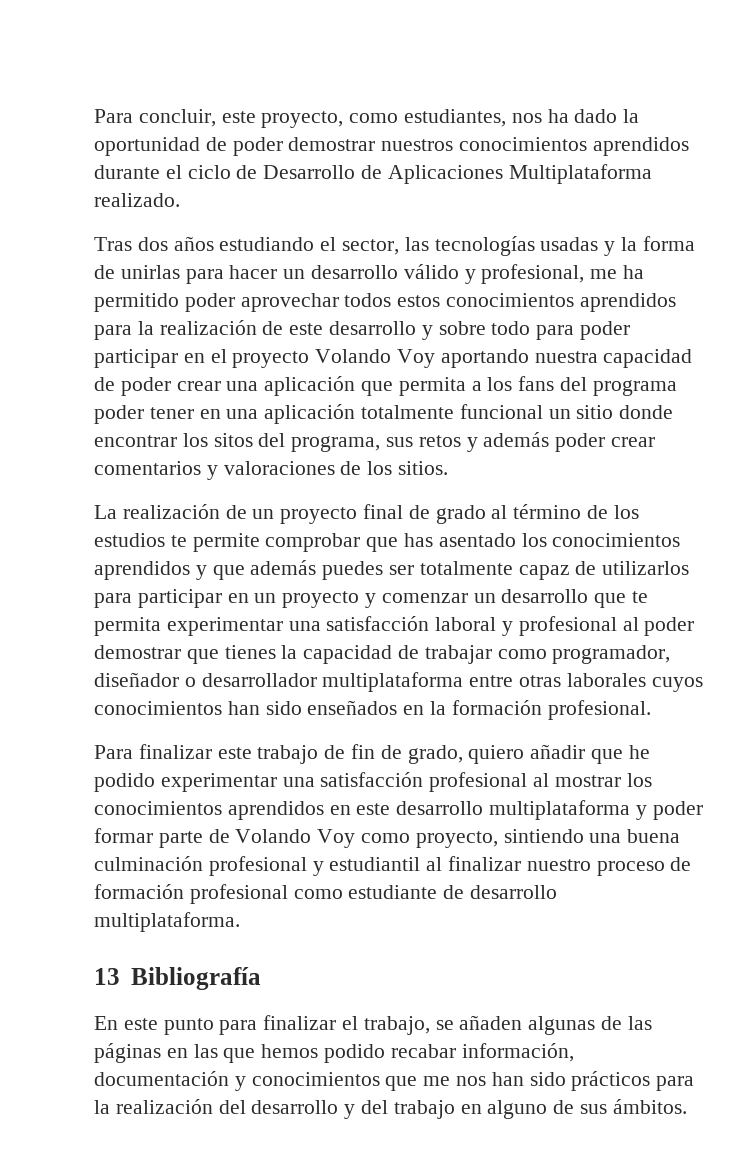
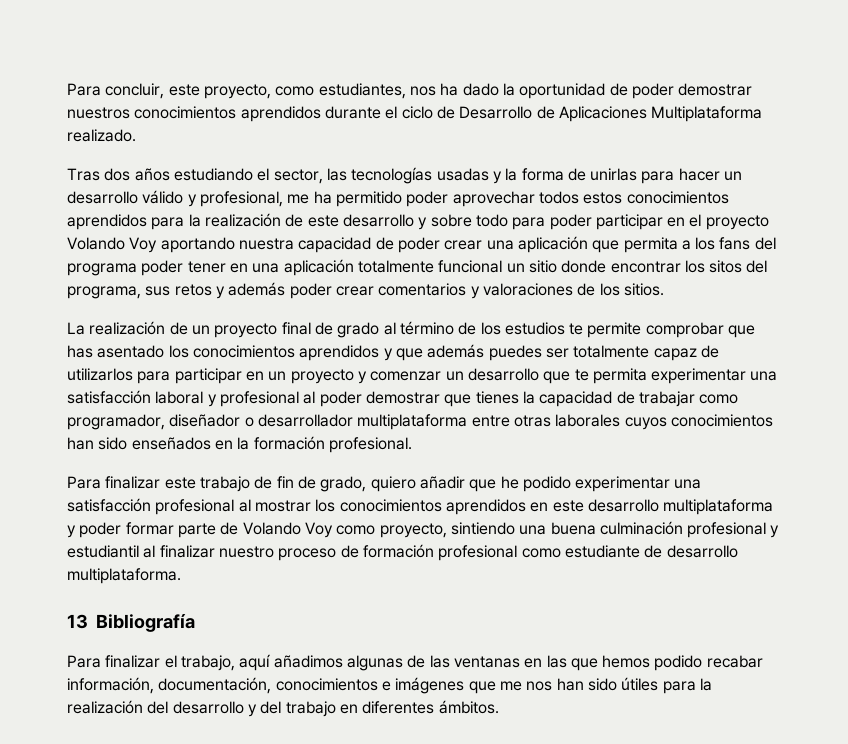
- En este punto para finalizar el trabajo, se añaden algunas de las páginas en las que hemos podido recabar información, documentación y conocimientos que me nos han sido prácticos para la realización del desarrollo y del trabajo en alguno de sus ámbitos.
+ Para finalizar el trabajo, aquí añadimos algunas de las ventanas en las que hemos podido recabar información, documentación, conocimientos e imágenes que me nos han sido útiles para la realización del desarrollo y del trabajo en diferentes ámbitos.

